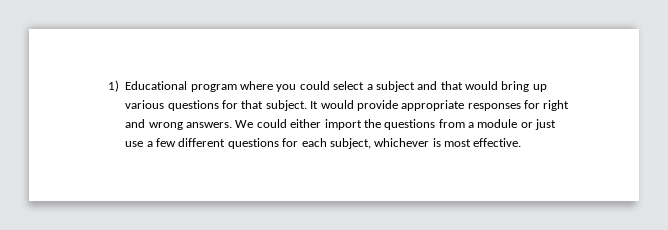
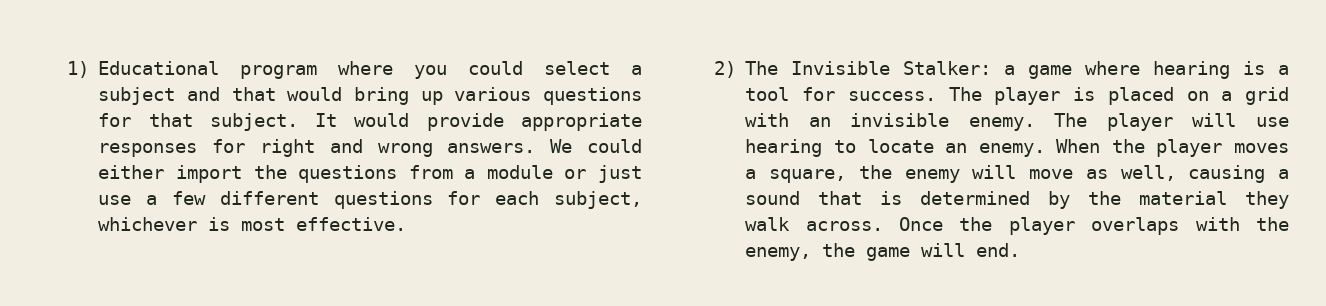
+ 2) The Invisible Stalker: a game where hearing is a tool for success. The player is placed on a grid with an invisible enemy. The player will use hearing to locate an enemy. When the player moves a square, the enemy will move as well, causing a sound that is determined by the material they walk across. Once the player overlaps with the enemy, the game will end.

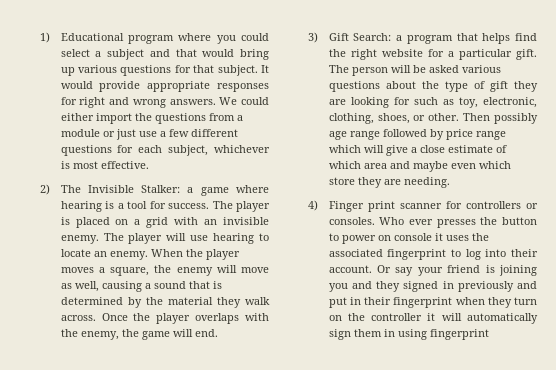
+ 3) Gift Search: a program that helps find the right website for a particular gift. The person will be asked various questions about the type of gift they are looking for such as toy, electronic, clothing, shoes, or other. Then possibly age range followed by price range which will give a close estimate of which area and maybe even which store they are needing.
+ 4) Finger print scanner for controllers or consoles. Who ever presses the button to power on console it uses the associated fingerprint to log into their account. Or say your friend is joining you and they signed in previously and put in their fingerprint when they turn on the controller it will automatically sign them in using fingerprint

